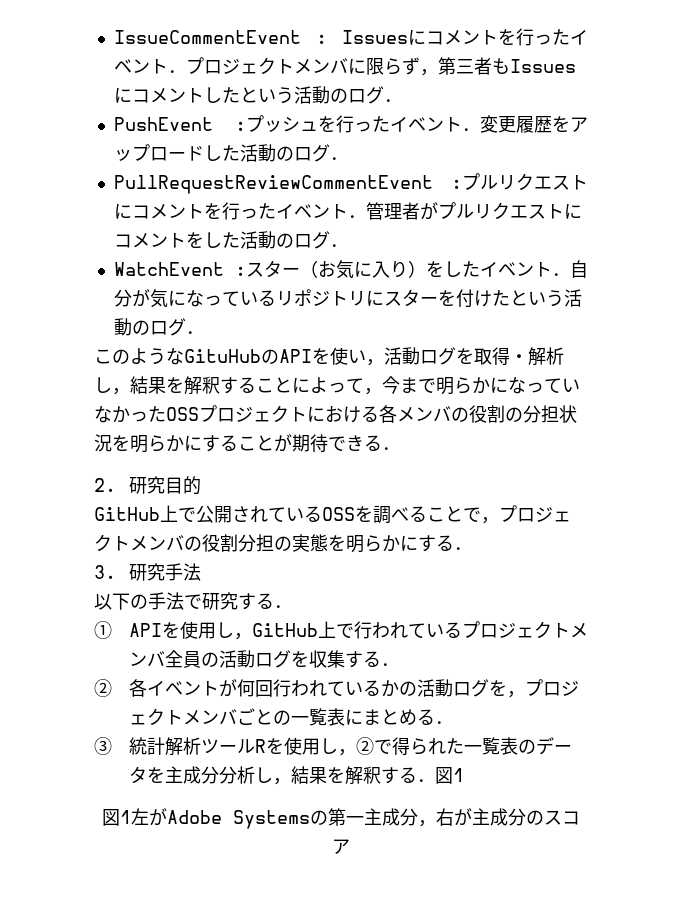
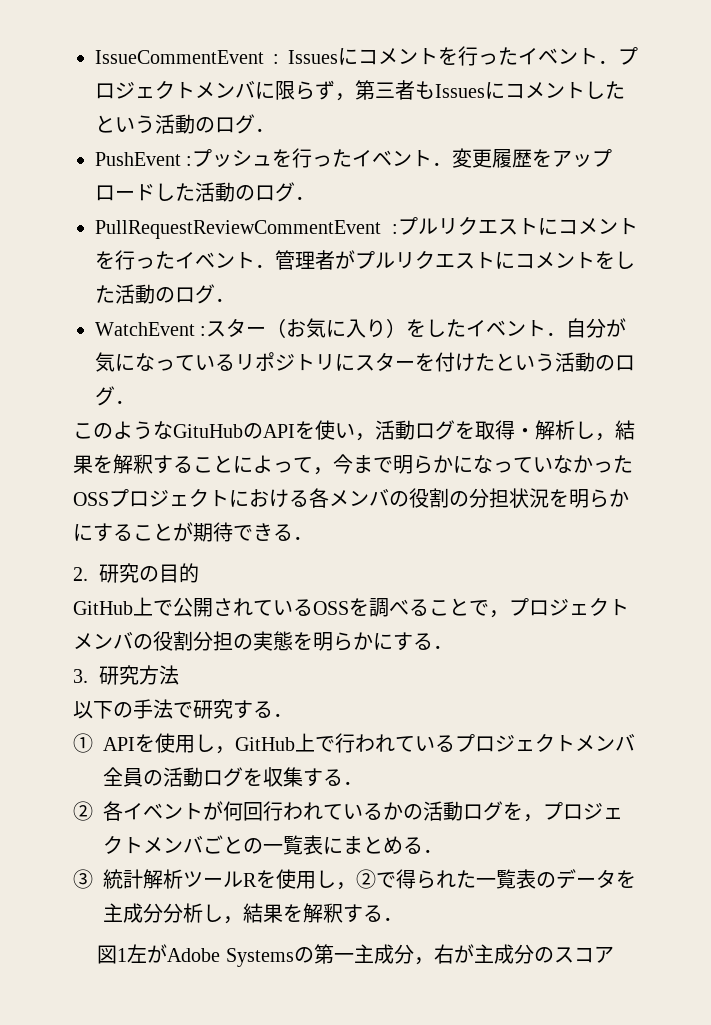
- 2.研究目的
+ 2.研究の目的
- 3.研究手法
+ 3.研究方法
- ③統計解析ツールRを使用し，②で得られた一覧表のデータを主成分分析し，結果を解釈する．図1
+ ③統計解析ツールRを使用し，②で得られた一覧表のデータを主成分分析し，結果を解釈する．

